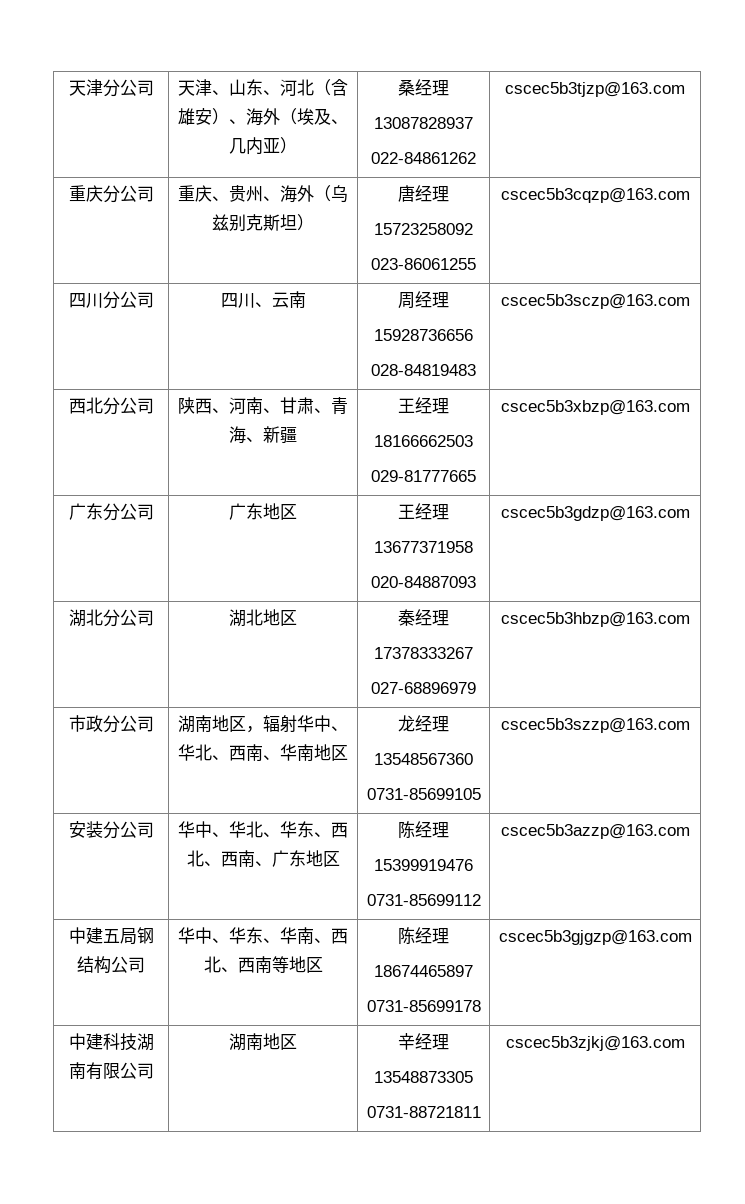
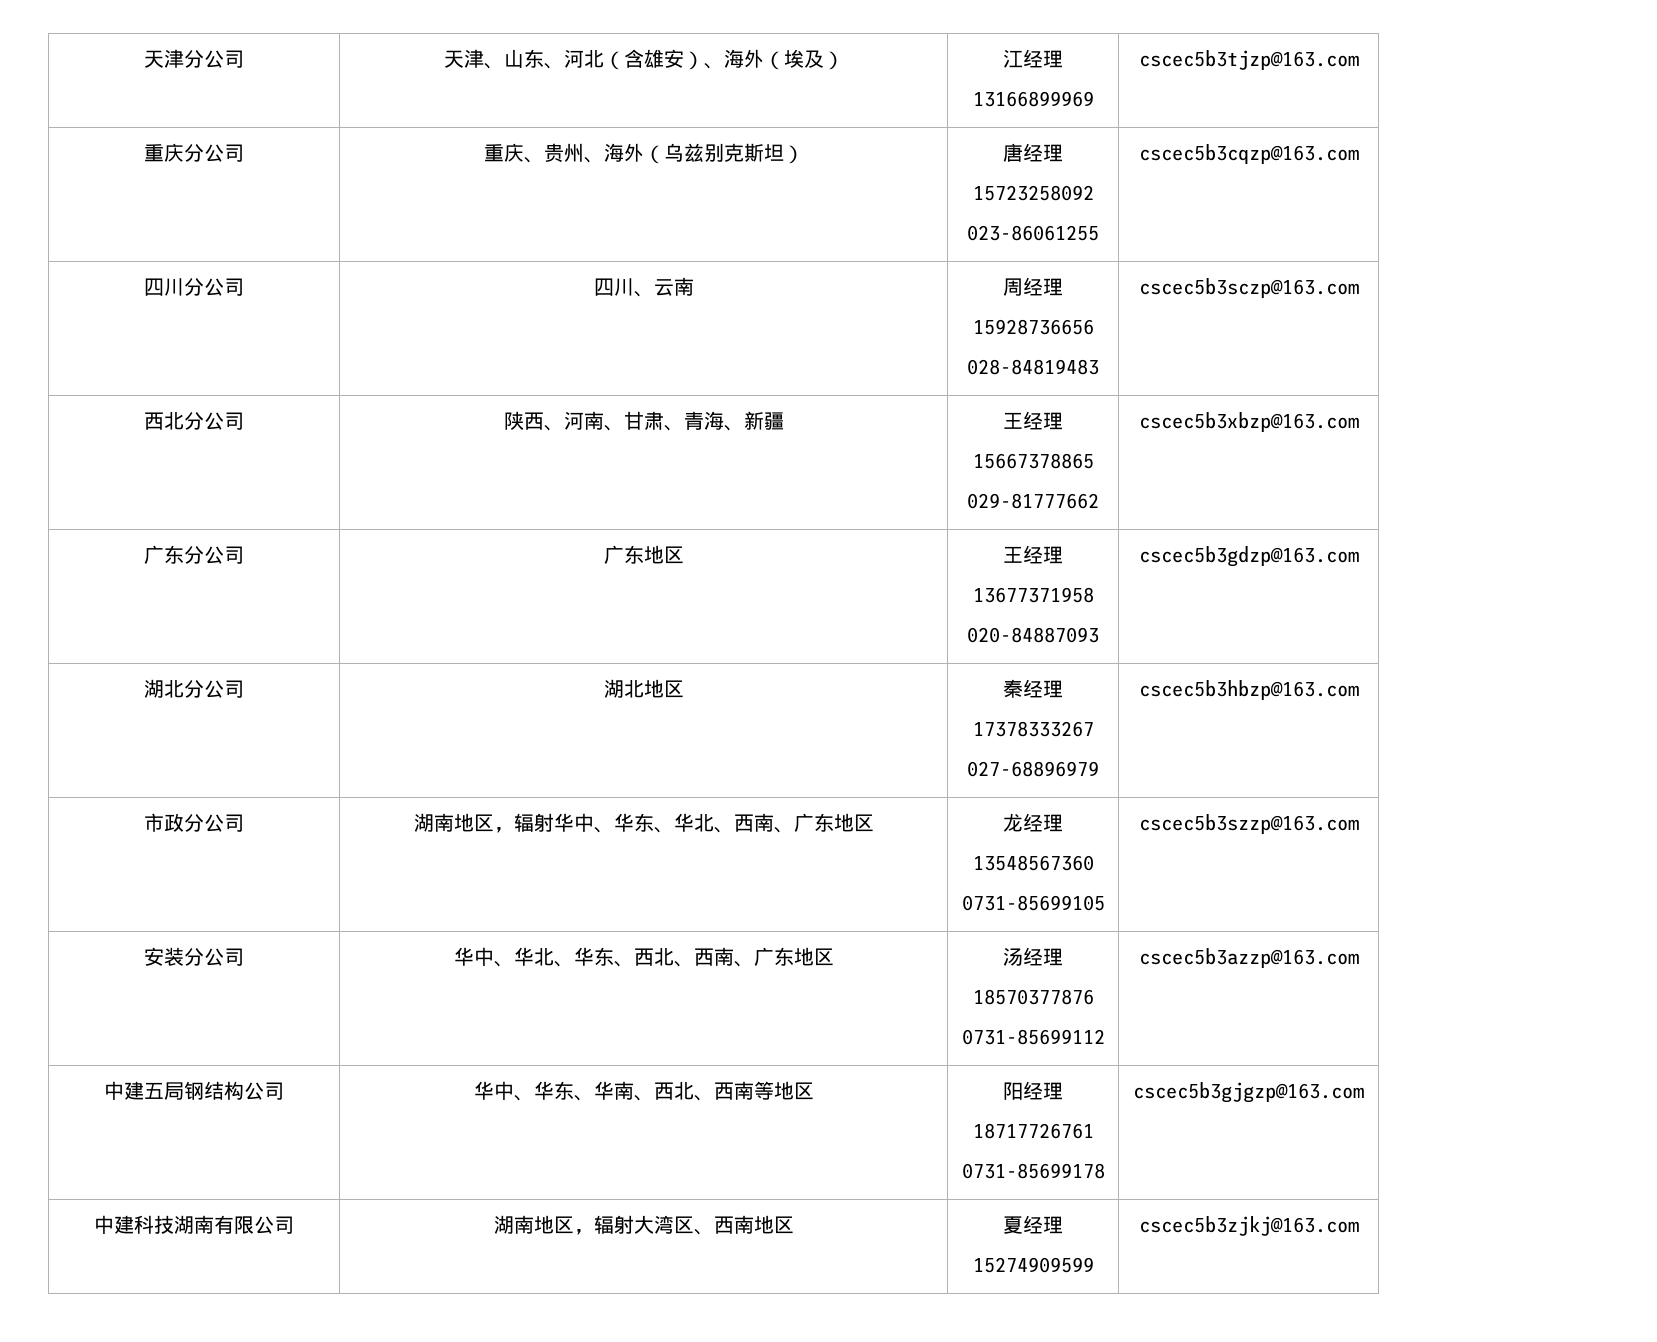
- 天津分公司 | 天津、山东、河北（含雄安）、海外（埃及、几内亚） | 桑经理
- 13087828937
- 022-84861262 | cscec5b3tjzp@163.com
+ 天津分公司 | 天津、山东、河北（含雄安）、海外（埃及） | 江经理
+ 13166899969 | cscec5b3tjzp@163.com
  西北分公司 | 陕西、河南、甘肃、青海、新疆 | 王经理
- 18166662503
- 029-81777665 | cscec5b3xbzp@163.com
+ 15667378865
+ 029-81777662 | cscec5b3xbzp@163.com
- 市政分公司 | 湖南地区，辐射华中、华北、西南、华南地区 | 龙经理
+ 市政分公司 | 湖南地区，辐射华中、华东、华北、西南、广东地区 | 龙经理
- 安装分公司 | 华中、华北、华东、西北、西南、广东地区 | 陈经理
- 15399919476
+ 安装分公司 | 华中、华北、华东、西北、西南、广东地区 | 汤经理
+ 18570377876
- 中建五局钢结构公司 | 华中、华东、华南、西北、西南等地区 | 陈经理
- 18674465897
+ 中建五局钢结构公司 | 华中、华东、华南、西北、西南等地区 | 阳经理
+ 18717726761
- 中建科技湖南有限公司 | 湖南地区 | 辛经理
- 13548873305
- 0731-88721811 | cscec5b3zjkj@163.com
+ 中建科技湖南有限公司 | 湖南地区，辐射大湾区、西南地区 | 夏经理
+ 15274909599 | cscec5b3zjkj@163.com

